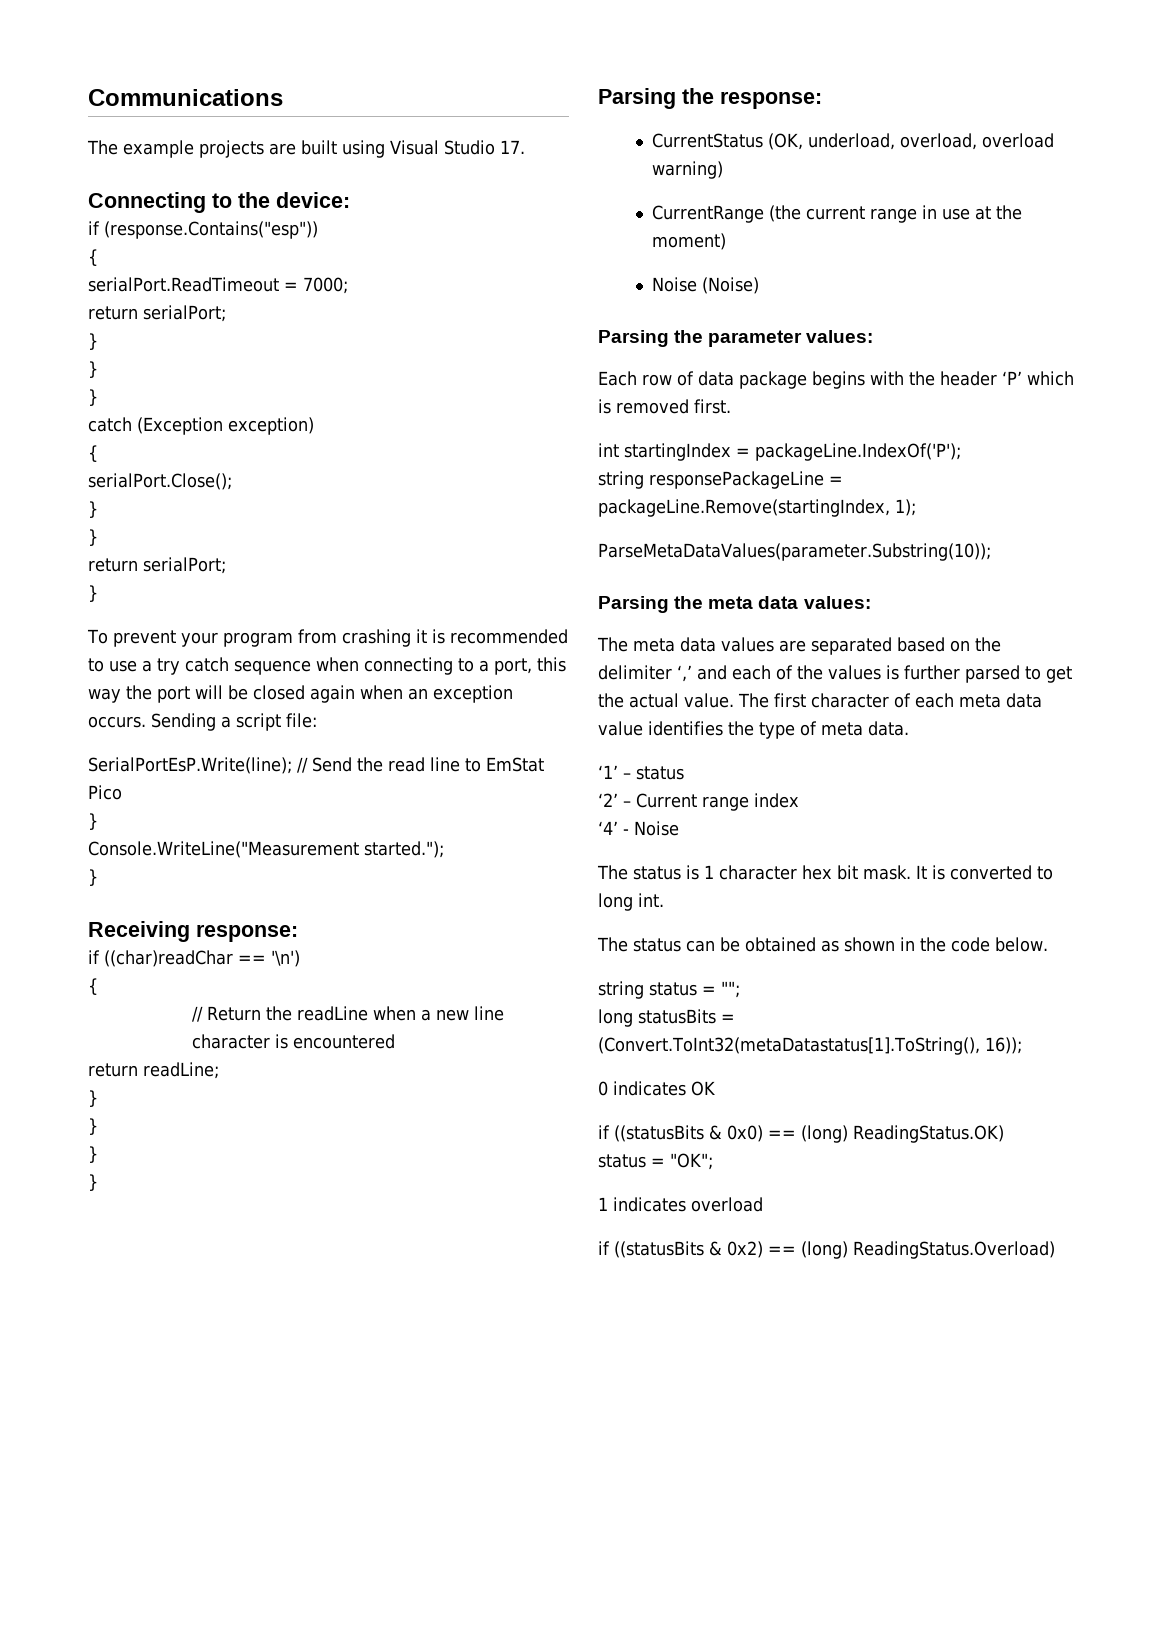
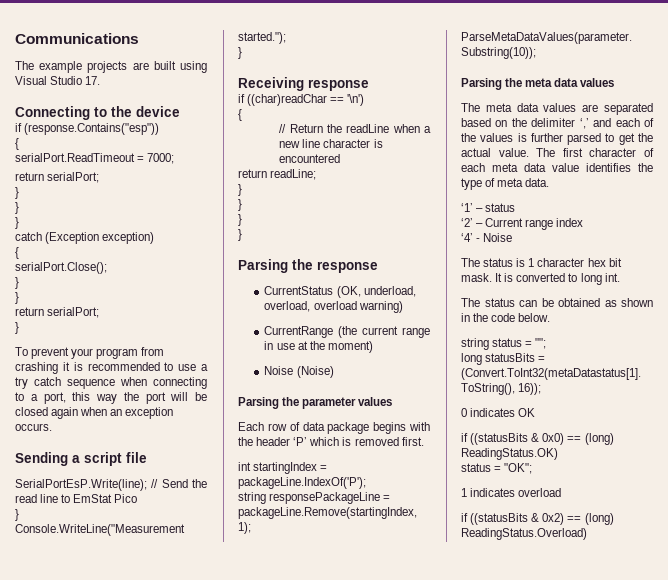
- Connecting to the device:
+ Connecting to the device
- To prevent your program from crashing it is recommended to use a try catch sequence when connecting to a port, this way the port will be closed again when an exception occurs. Sending a script file:
+ To prevent your program from crashing it is recommended to use a try catch sequence when connecting to a port, this way the port will be closed again when an exception occurs.
+ Sending a script file
- Receiving response:
+ Receiving response
- Parsing the response:
+ Parsing the response
- Parsing the parameter values:
+ Parsing the parameter values
- Parsing the meta data values:
+ Parsing the meta data values

